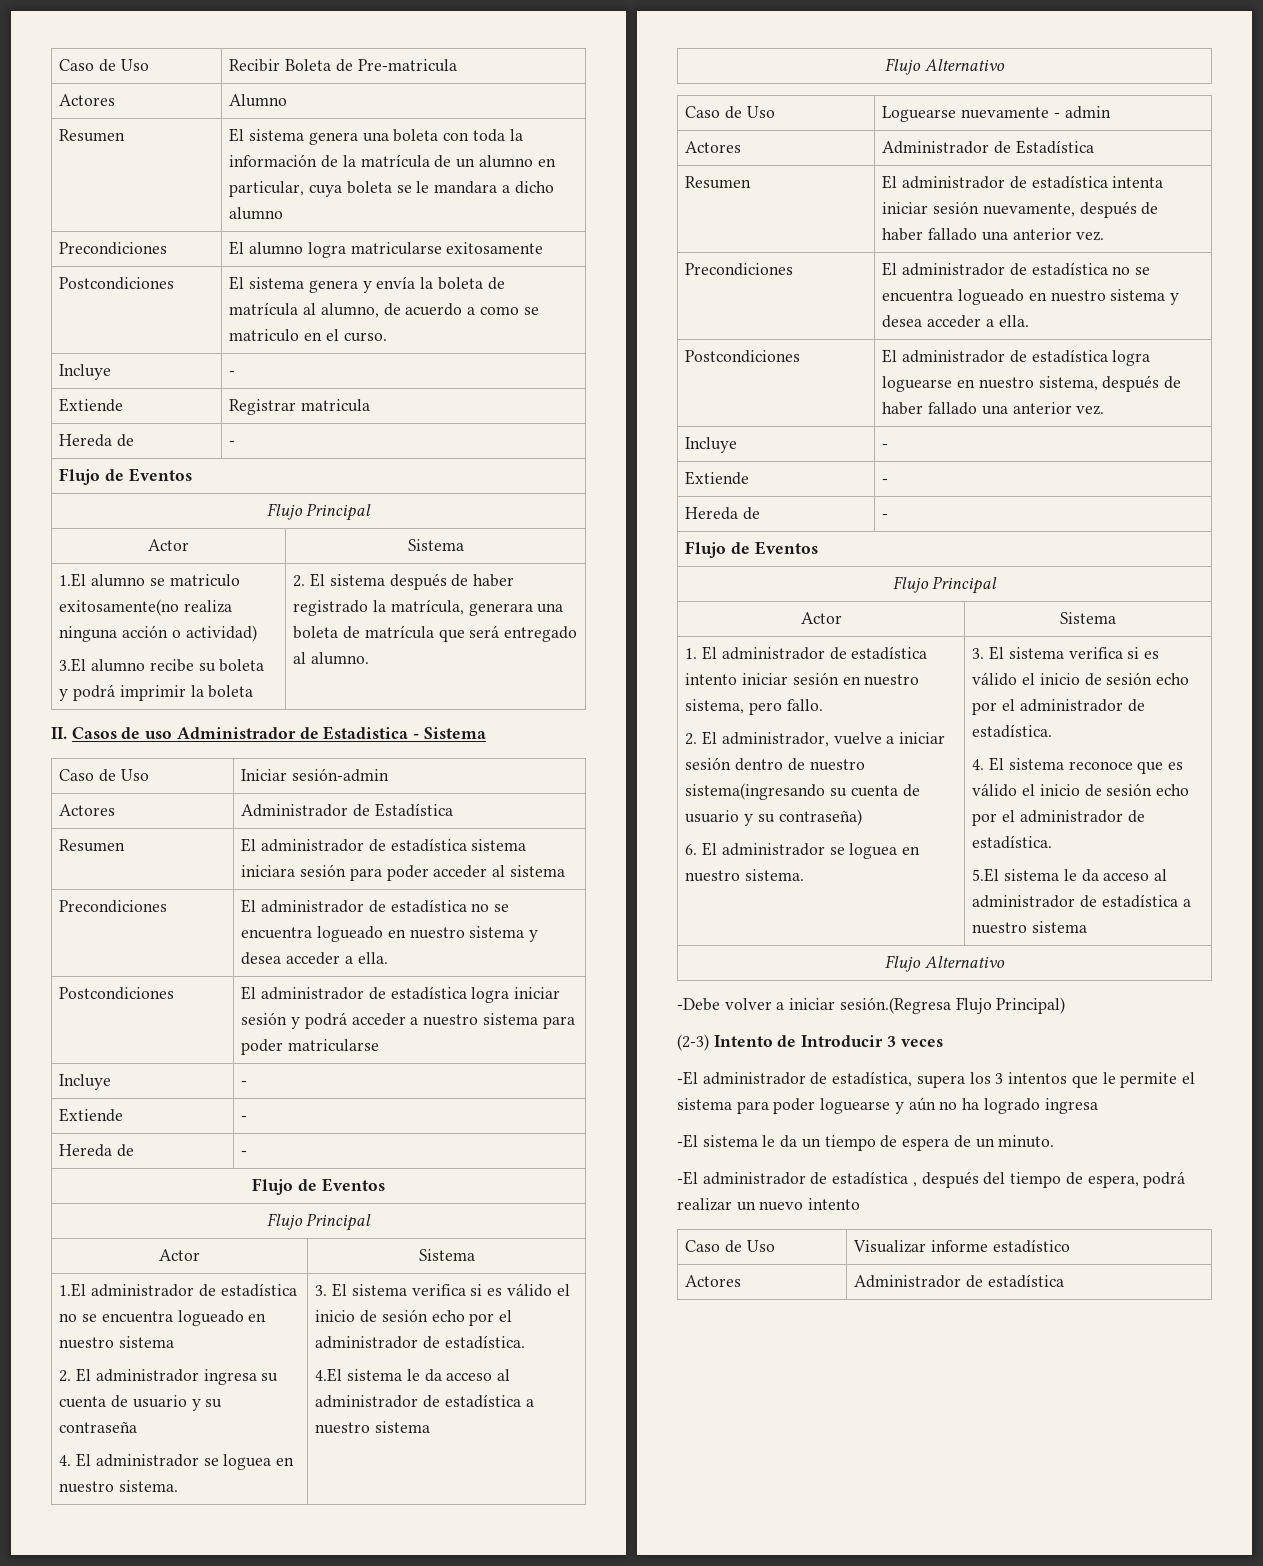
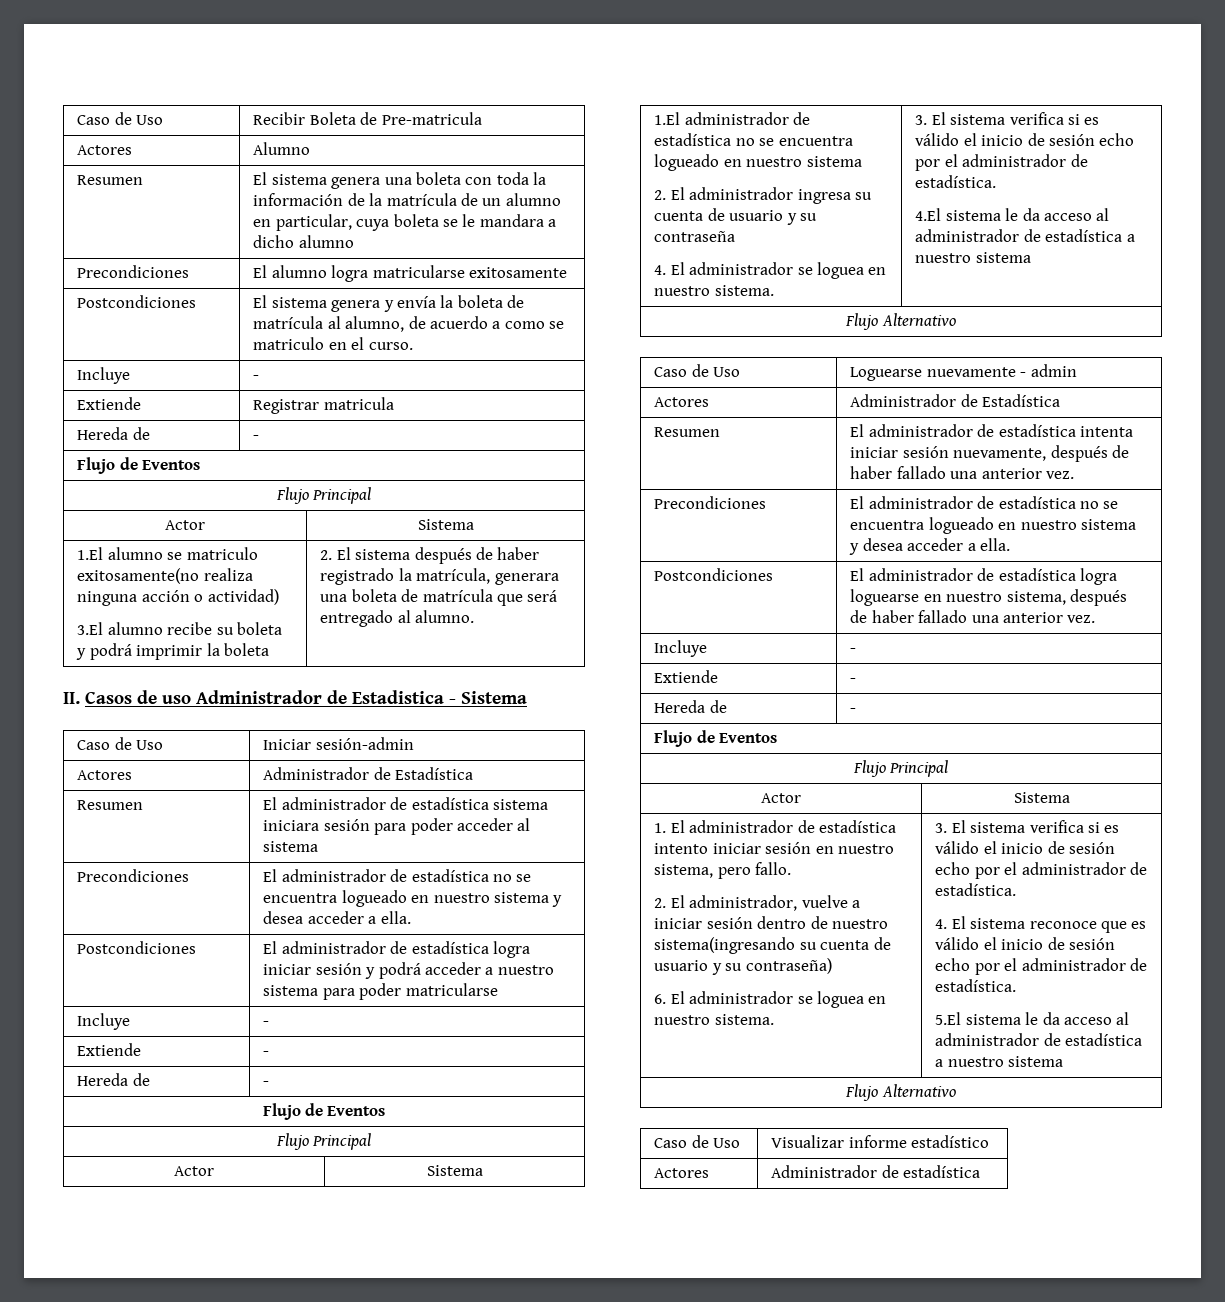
- -Debe volver a iniciar sesión.(Regresa Flujo Principal)
- (2-3) Intento de Introducir 3 veces
- -El administrador de estadística, supera los 3 intentos que le permite el sistema para poder loguearse y aún no ha logrado ingresa
- -El sistema le da un tiempo de espera de un minuto.
- -El administrador de estadística , después del tiempo de espera, podrá realizar un nuevo intento

